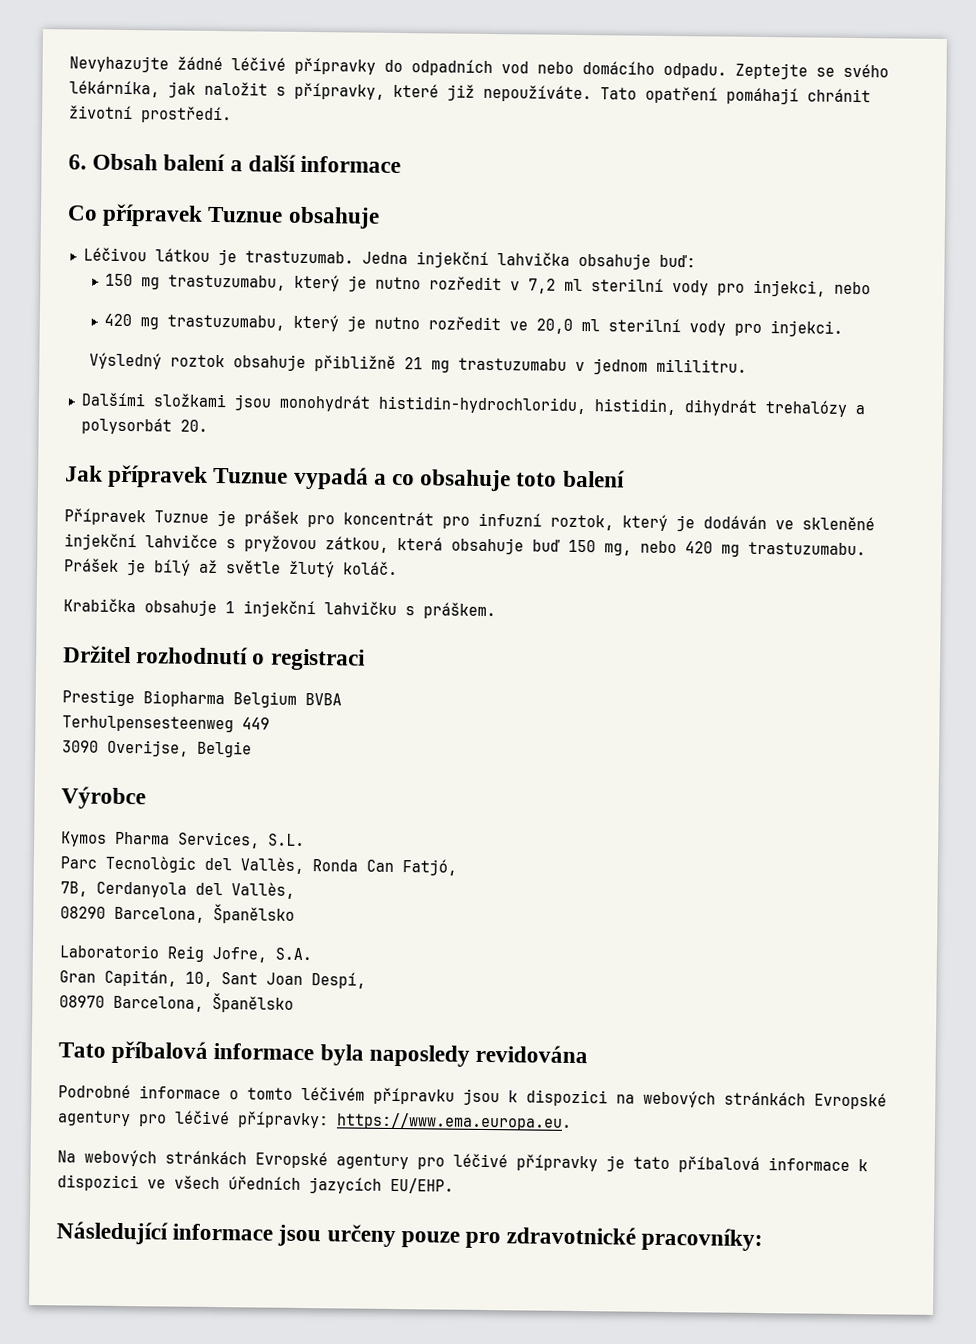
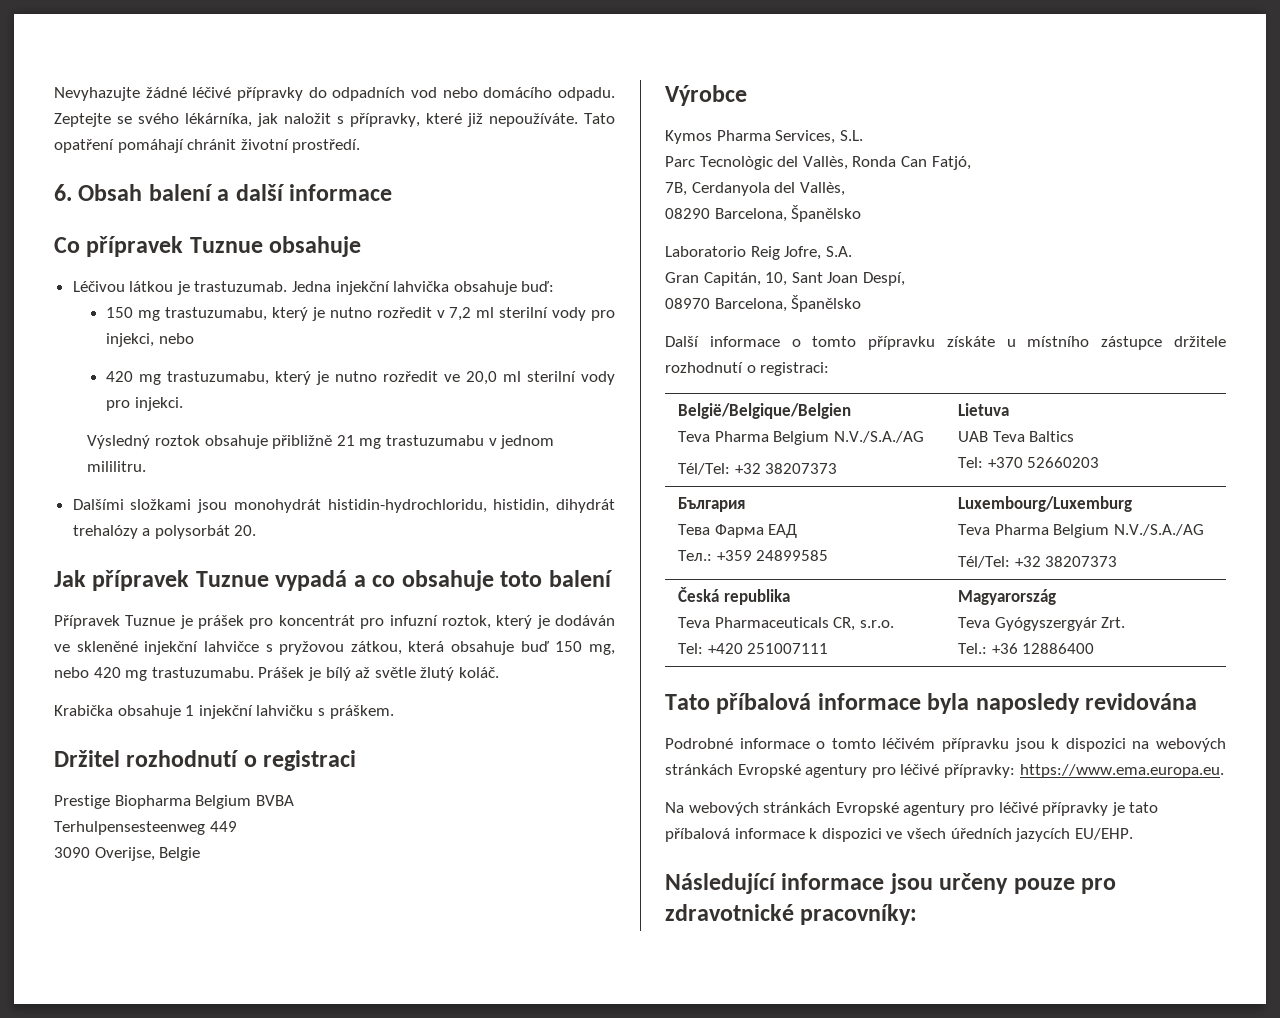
+ Další informace o tomto přípravku získáte u místního zástupce držitele rozhodnutí o registraci:
+ België/Belgique/Belgien
+ Teva Pharma Belgium N.V./S.A./AG
+ Tél/Tel: +32 38207373 | Lietuva
+ UAB Teva Baltics
+ Tel: +370 52660203
+ България
+ Тева Фарма ЕАД
+ Teл.: +359 24899585 | Luxembourg/Luxemburg
+ Teva Pharma Belgium N.V./S.A./AG
+ Tél/Tel: +32 38207373
+ Česká republika
+ Teva Pharmaceuticals CR, s.r.o.
+ Tel: +420 251007111 | Magyarország
+ Teva Gyógyszergyár Zrt.
+ Tel.: +36 12886400

